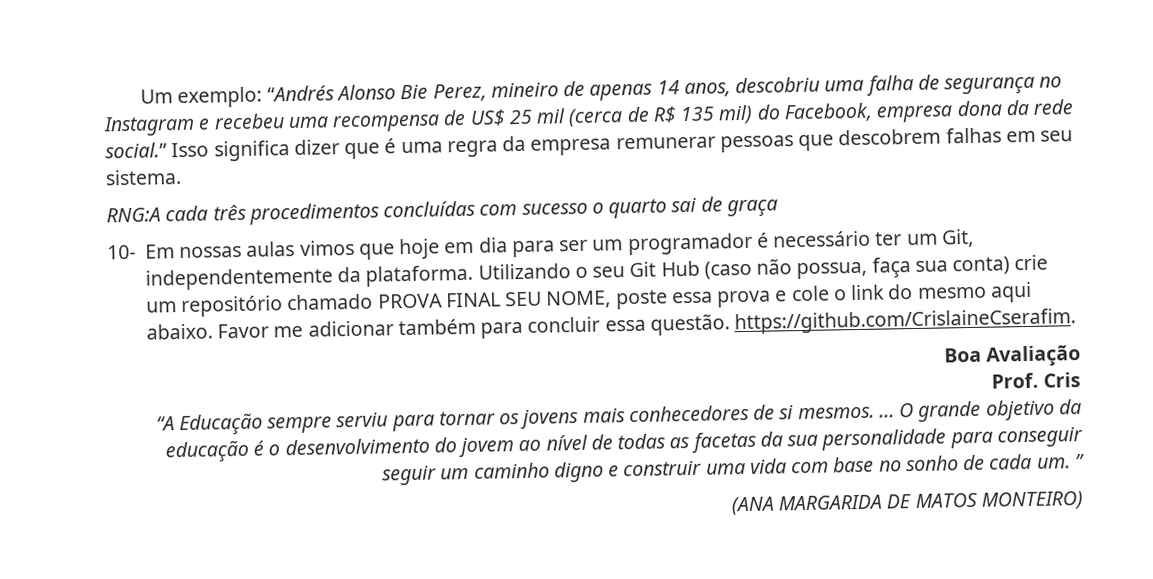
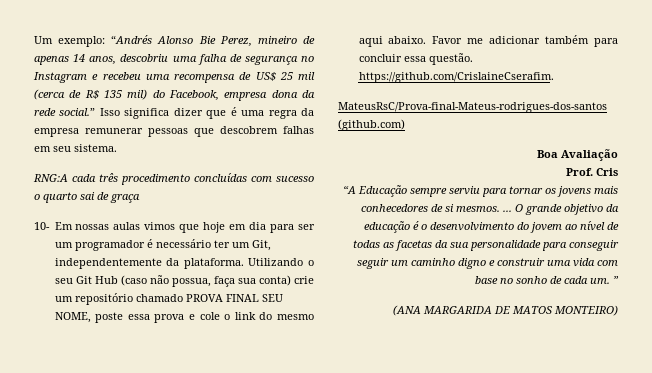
- RNG:A cada três procedimentos concluídas com sucesso o quarto sai de graça
+ RNG:A cada três procedimento concluídas com sucesso o quarto sai de graça
+ MateusRsC/Prova-final-Mateus-rodrigues-dos-santos (github.com)

